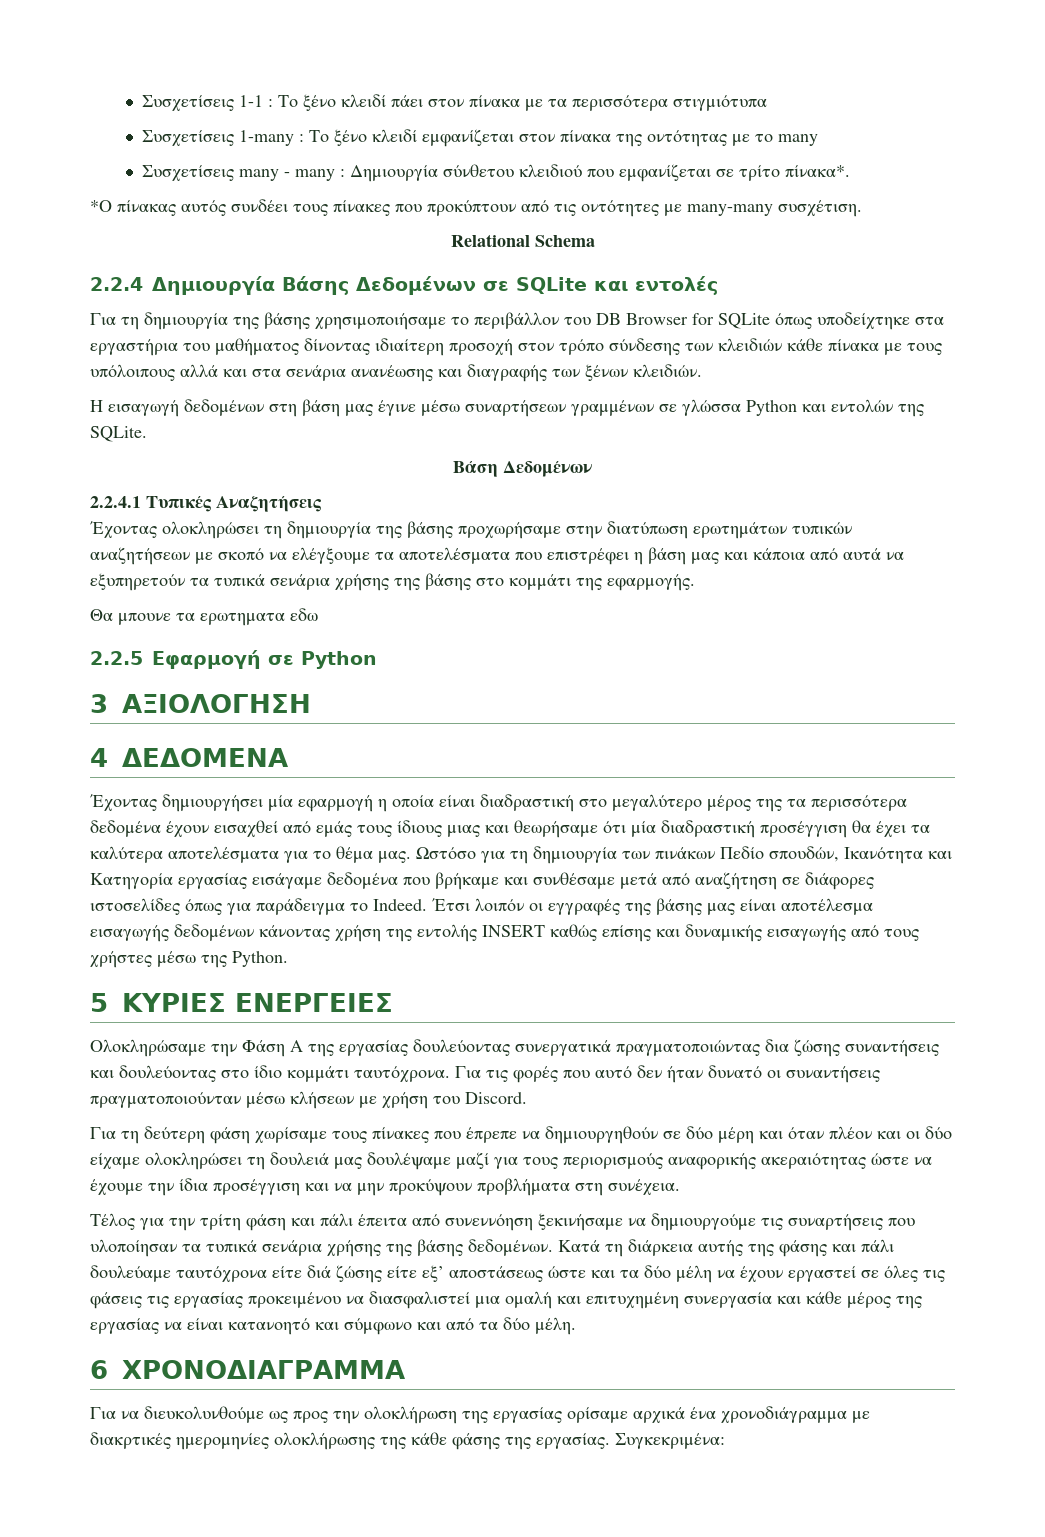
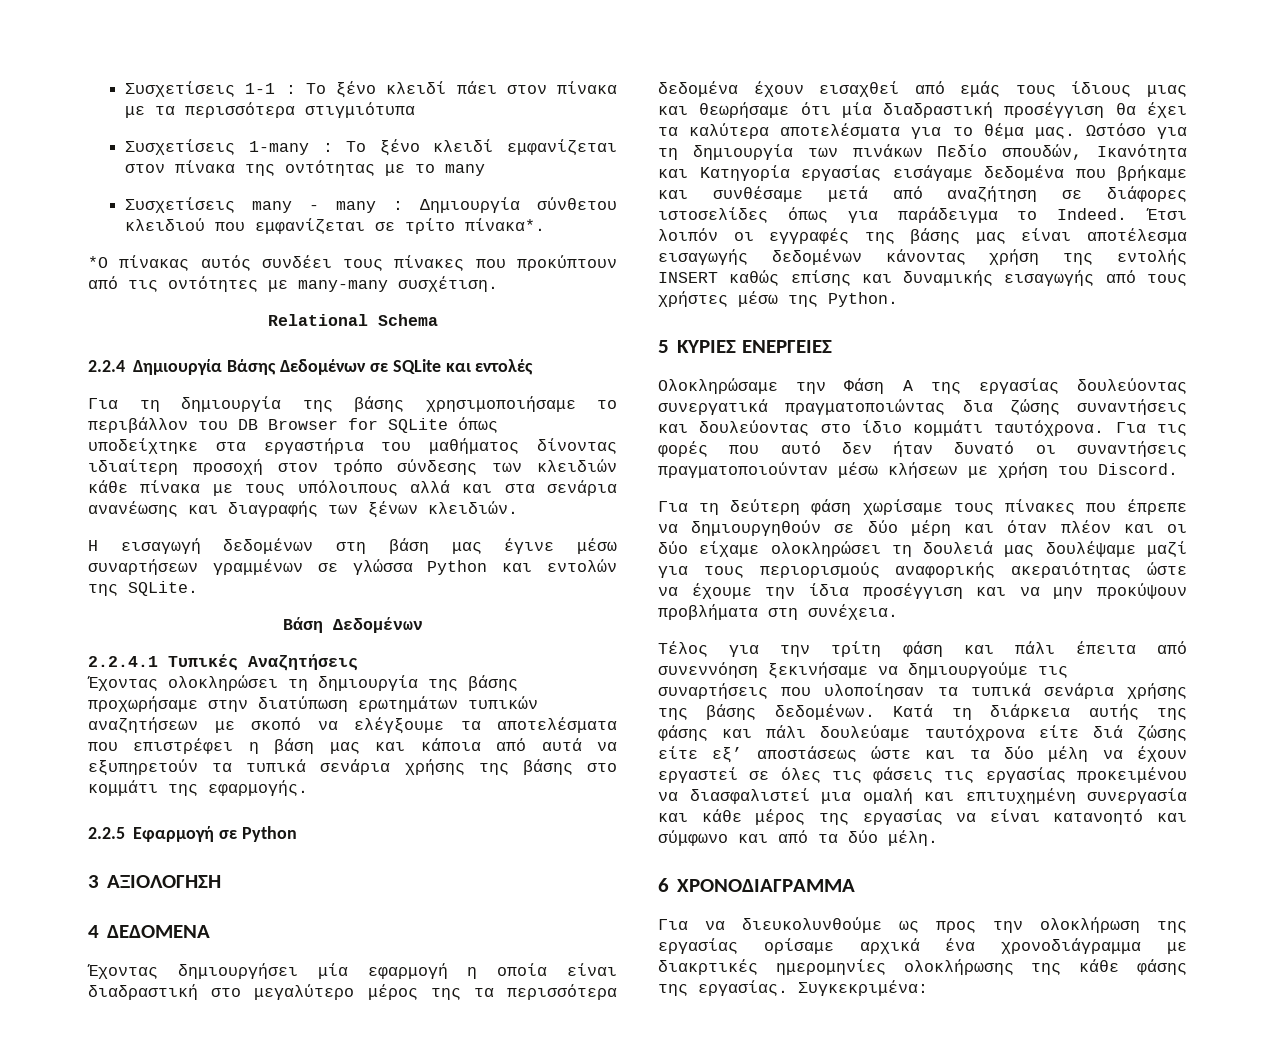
- Θα μπουνε τα ερωτηματα εδω

